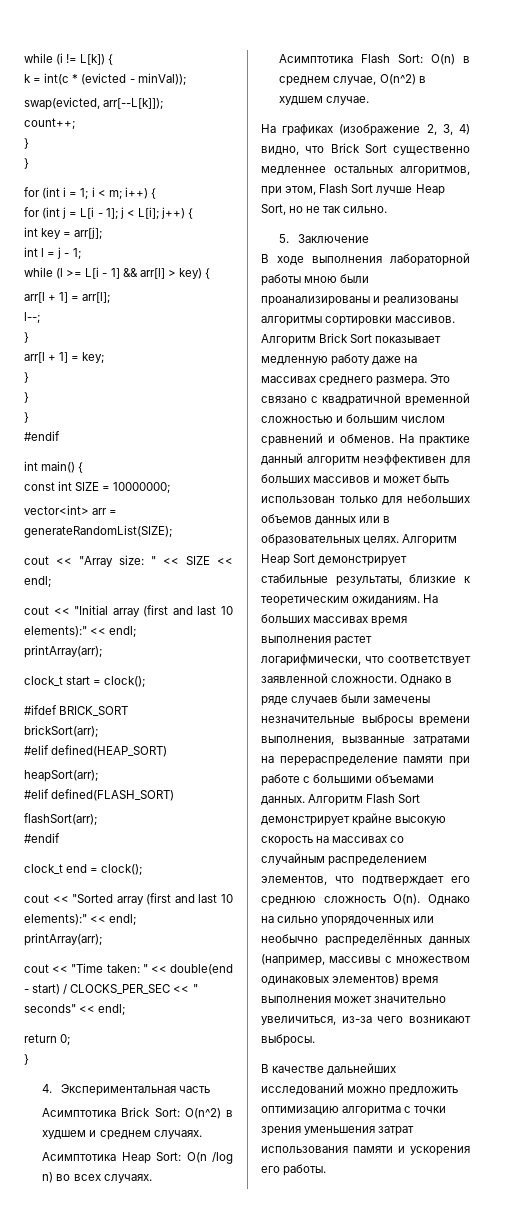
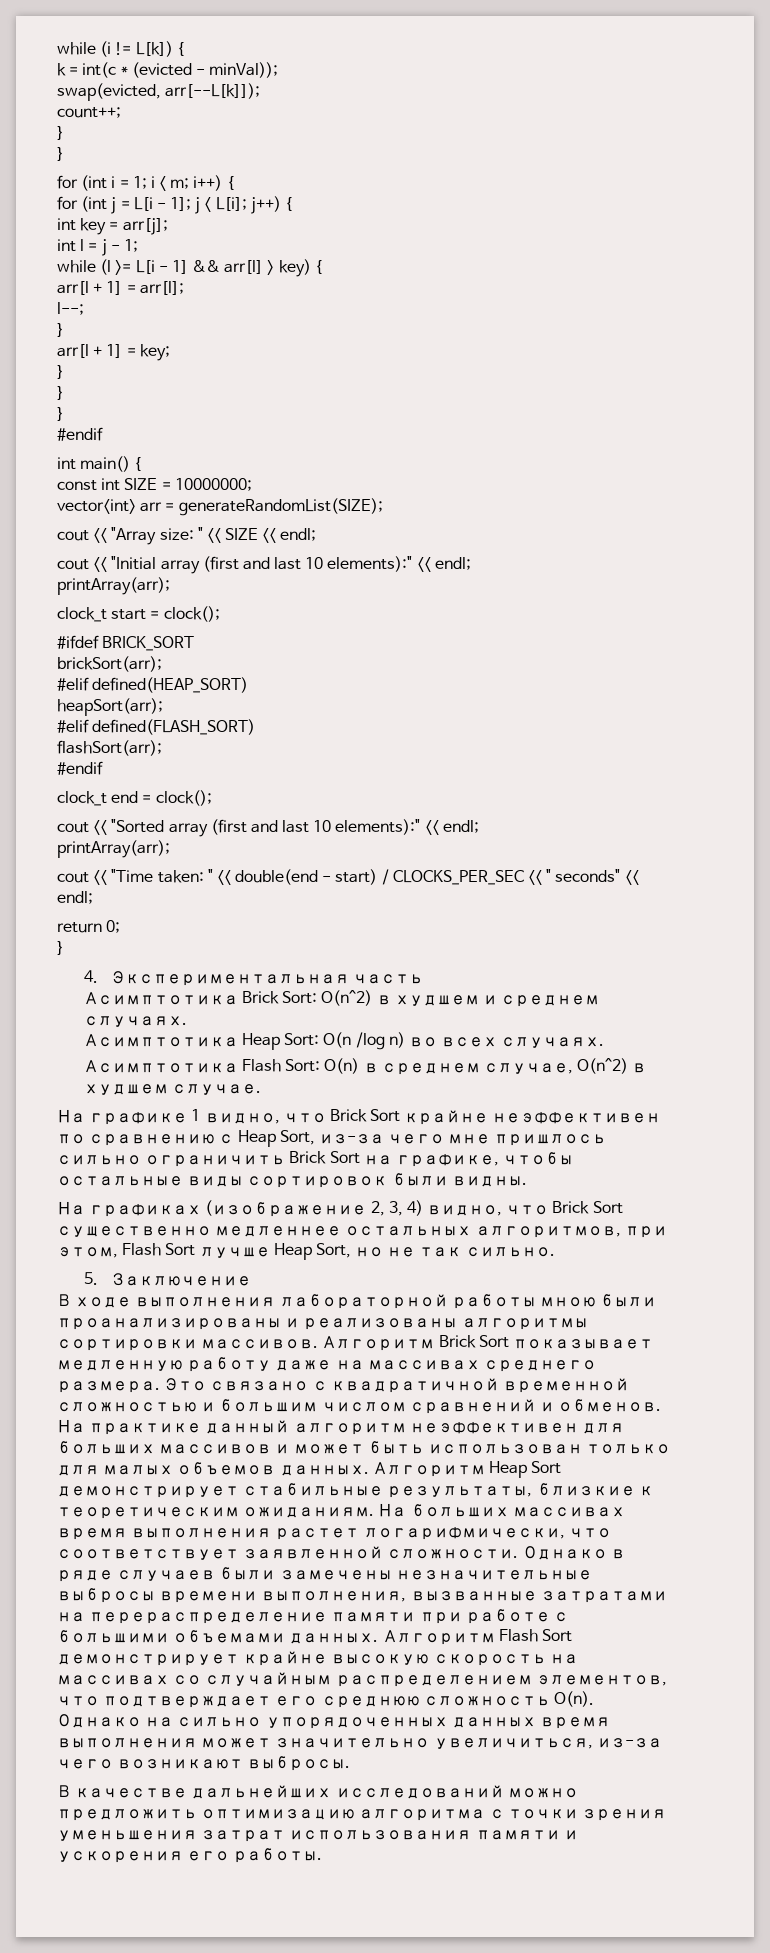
+ На графике 1 видно, что Brick Sort крайне неэффективен по сравнению с Heap Sort, из-за чего мне пришлось сильно ограничить Brick Sort на графике, чтобы остальные виды сортировок были видны.
- На практике данный алгоритм неэффективен для больших массивов и может быть использован только для небольших объемов данных или в образовательных целях.
+ На практике данный алгоритм неэффективен для больших массивов и может быть использован только для малых объемов данных.
- Однако на сильно упорядоченных или необычно распределённых данных (например, массивы с множеством одинаковых элементов) время выполнения может значительно увеличиться, из-за чего возникают выбросы.
+ Однако на сильно упорядоченных данных время выполнения может значительно увеличиться, из-за чего возникают выбросы.

